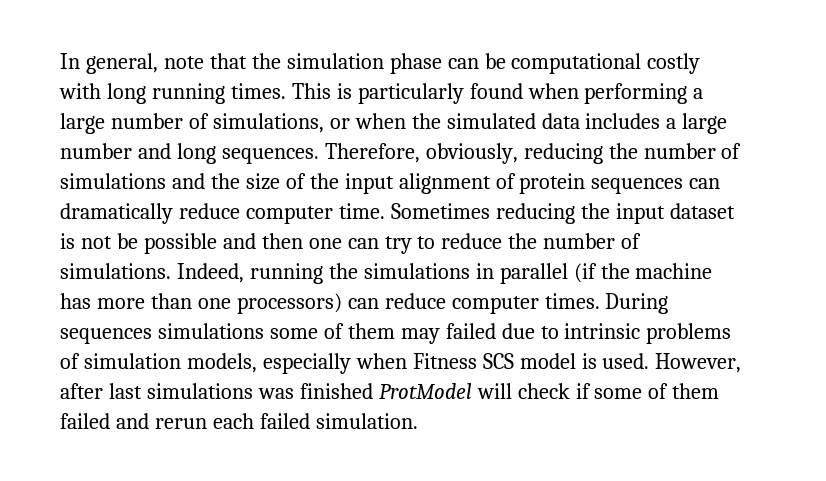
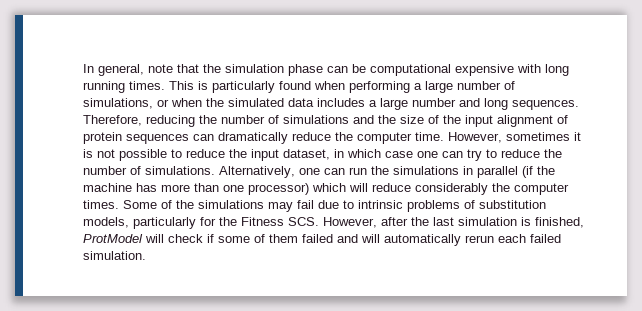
- In general, note that the simulation phase can be computational costly with long running times.
+ In general, note that the simulation phase can be computational expensive with long running times.
- Therefore, obviously, reducing the number of simulations and the size of the input alignment of protein sequences can dramatically reduce computer time.
+ Therefore, reducing the number of simulations and the size of the input alignment of protein sequences can dramatically reduce the computer time.
- Sometimes reducing the input dataset is not be possible and then one can try to reduce the number of simulations.
+ However, sometimes it is not possible to reduce the input dataset, in which case one can try to reduce the number of simulations.
- Indeed, running the simulations in parallel (if the machine has more than one processors) can reduce computer times. During sequences simulations some of them may failed due to intrinsic problems of simulation models, especially when Fitness SCS model is used. However, after last simulations was finished ProtModel will check if some of them failed and rerun each failed simulation.
+ Alternatively, one can run the simulations in parallel (if the machine has more than one processor) which will reduce considerably the computer times. Some of the simulations may fail due to intrinsic problems of substitution models, particularly for the Fitness SCS. However, after the last simulation is finished, ProtModel will check if some of them failed and will automatically rerun each failed simulation.

